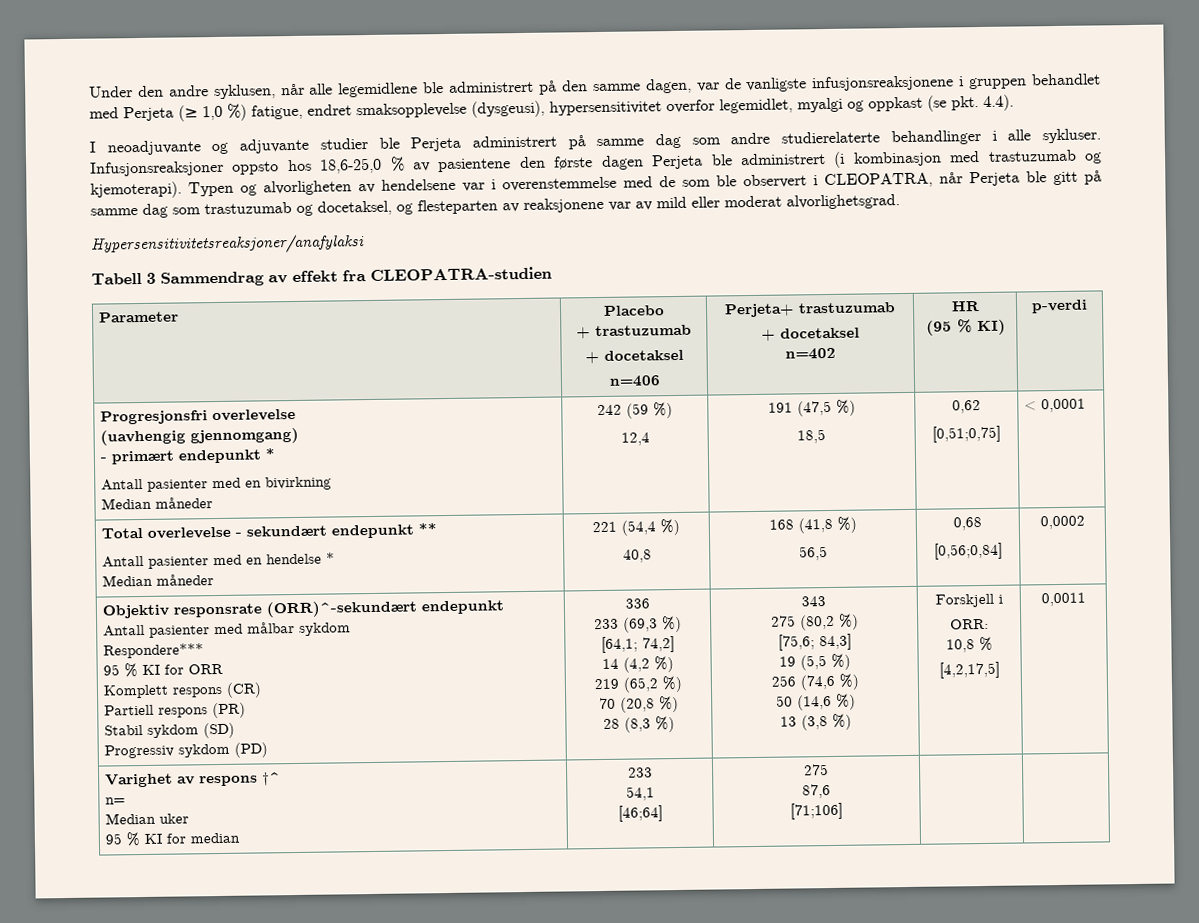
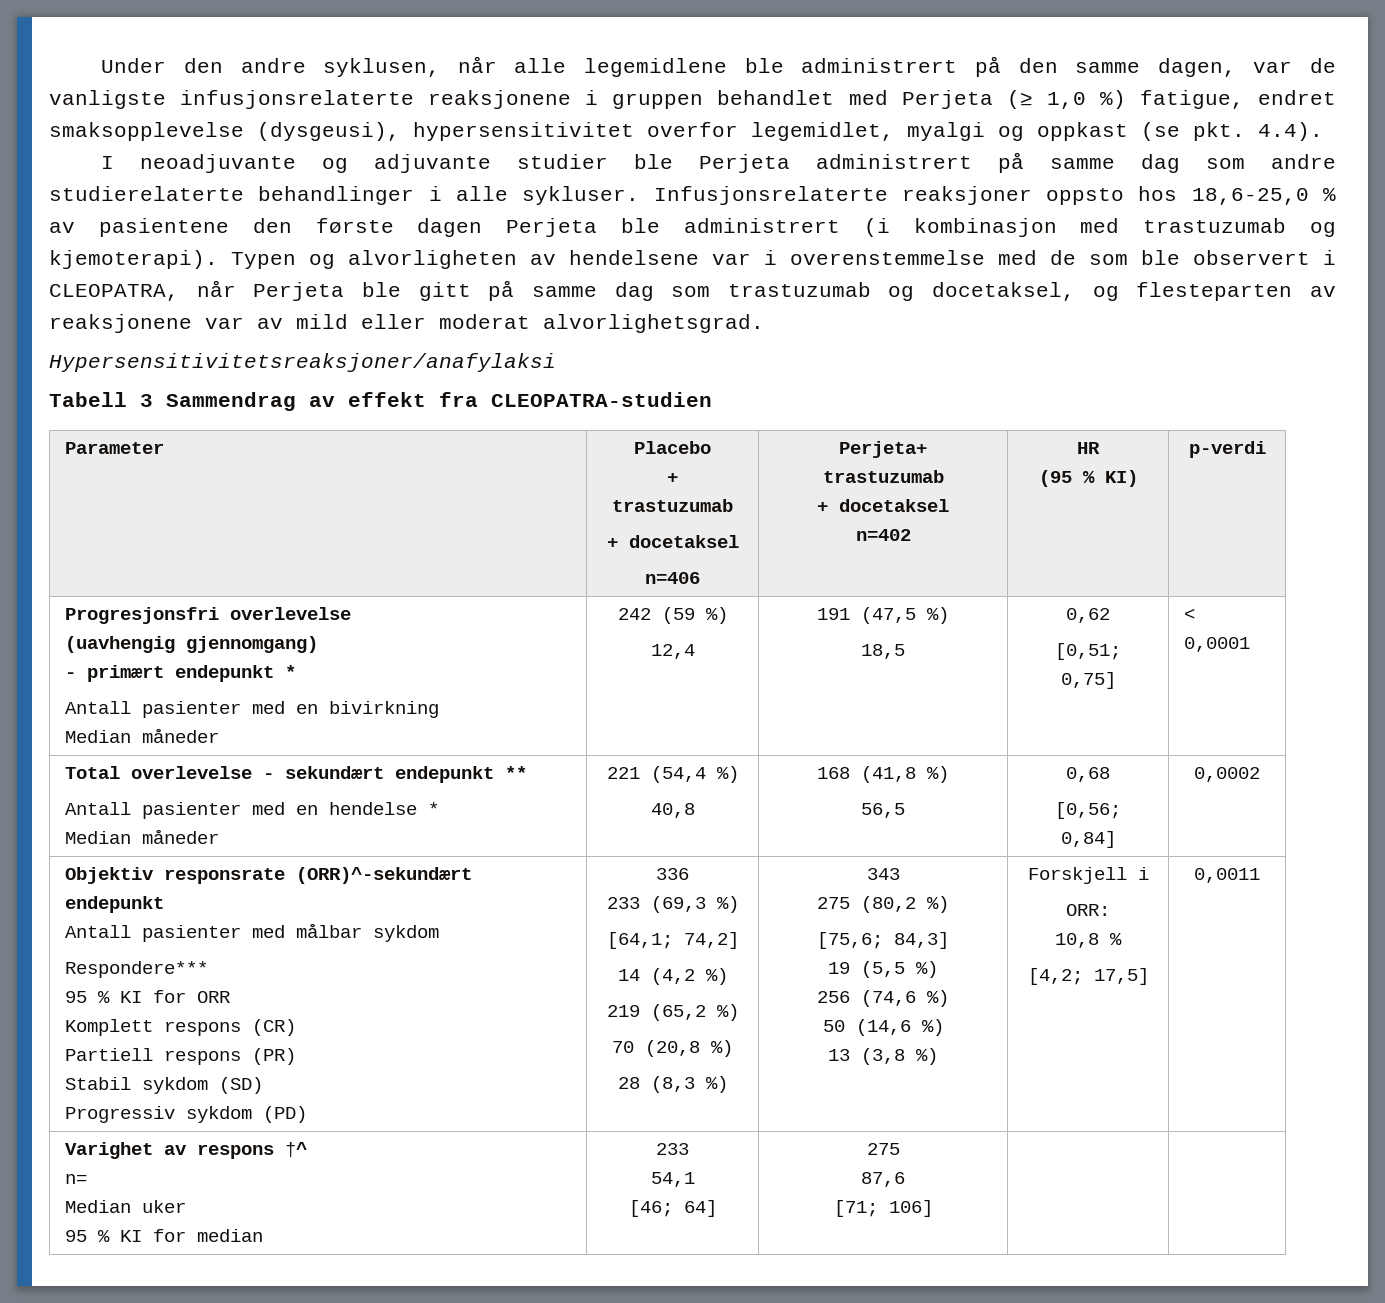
- Under den andre syklusen, når alle legemidlene ble administrert på den samme dagen, var de vanligste infusjonsreaksjonene i gruppen behandlet med Perjeta (≥ 1,0 %) fatigue, endret smaksopplevelse (dysgeusi), hypersensitivitet overfor legemidlet, myalgi og oppkast (se pkt. 4.4).
+ Under den andre syklusen, når alle legemidlene ble administrert på den samme dagen, var de vanligste infusjonsrelaterte reaksjonene i gruppen behandlet med Perjeta (≥ 1,0 %) fatigue, endret smaksopplevelse (dysgeusi), hypersensitivitet overfor legemidlet, myalgi og oppkast (se pkt. 4.4).
- Infusjonsreaksjoner oppsto hos 18,6-25,0 % av pasientene den første dagen Perjeta ble administrert (i kombinasjon med trastuzumab og kjemoterapi).
+ Infusjonsrelaterte reaksjoner oppsto hos 18,6-25,0 % av pasientene den første dagen Perjeta ble administrert (i kombinasjon med trastuzumab og kjemoterapi).
  Progresjonsfri overlevelse
  (uavhengig gjennomgang)
  - primært endepunkt *
  Antall pasienter med en bivirkning
  Median måneder | 242 (59 %)
  12,4 | 191 (47,5 %)
  18,5 | 0,62
- [0,51;0,75] | < 0,0001
+ [0,51; 0,75] | < 0,0001
  Total overlevelse - sekundært endepunkt **
  Antall pasienter med en hendelse *
  Median måneder | 221 (54,4 %)
  40,8 | 168 (41,8 %)
  56,5 | 0,68
- [0,56;0,84] | 0,0002
+ [0,56; 0,84] | 0,0002
- [4,2,17,5]
+ [4,2; 17,5]
  Varighet av respons †^
  n=
  Median uker
  95 % KI for median | 233
  54,1
- [46;64] | 275
+ [46; 64] | 275
  87,6
- [71;106] | |
+ [71; 106] | |

